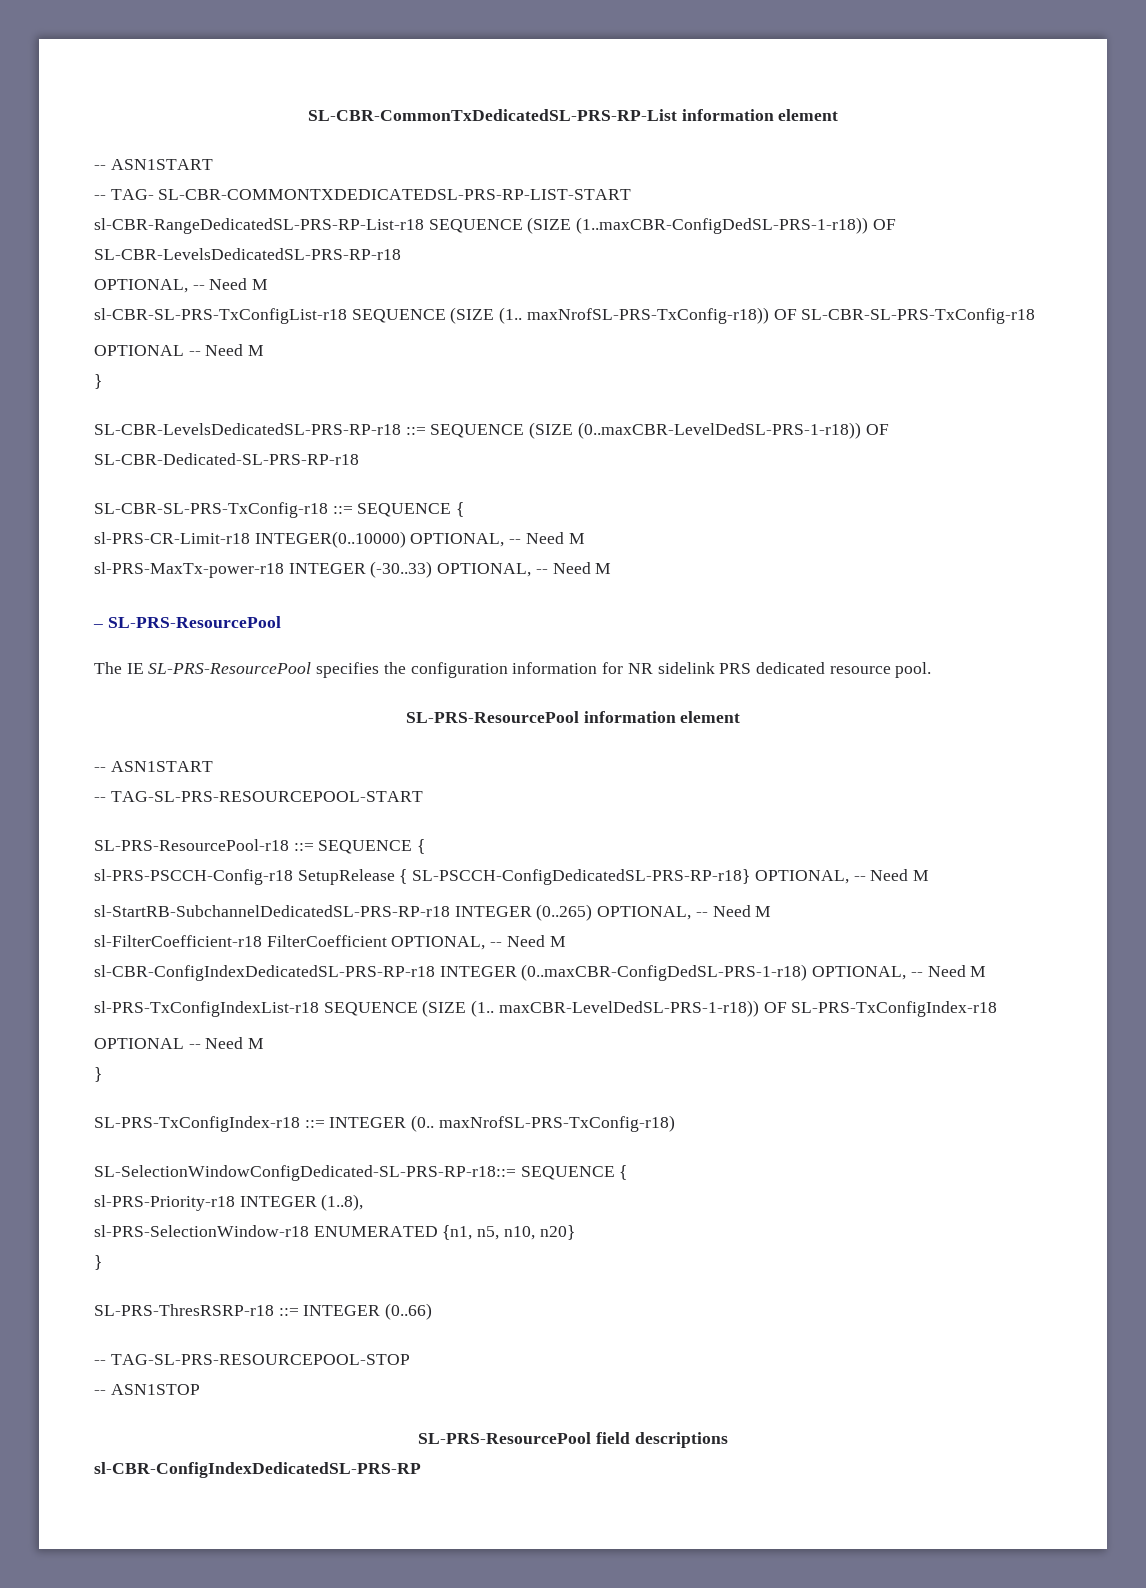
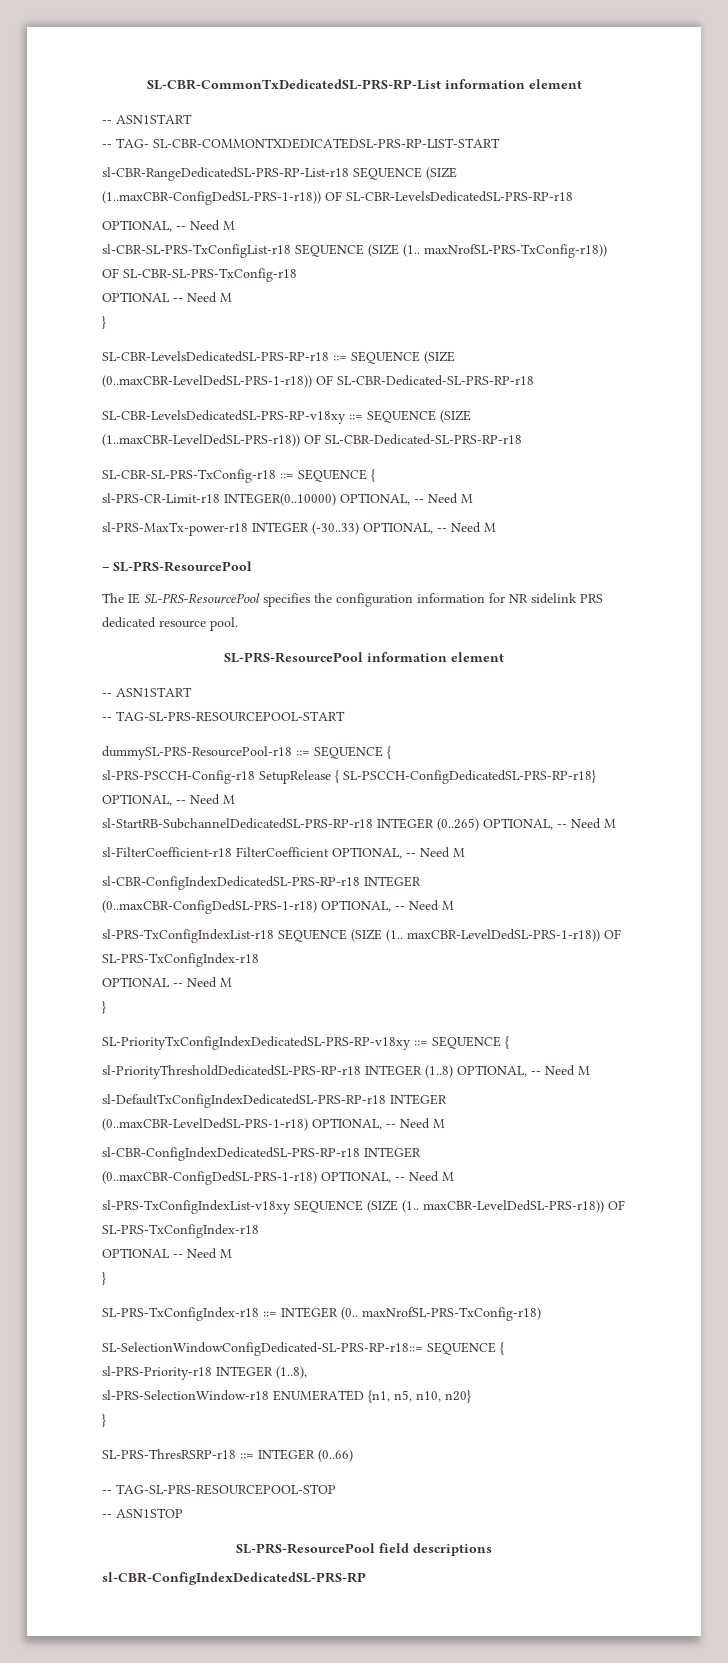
+ SL-CBR-LevelsDedicatedSL-PRS-RP-v18xy ::= SEQUENCE (SIZE (1..maxCBR-LevelDedSL-PRS-r18)) OF SL-CBR-Dedicated-SL-PRS-RP-r18
- SL-PRS-ResourcePool-r18 ::= SEQUENCE {
+ dummySL-PRS-ResourcePool-r18 ::= SEQUENCE {
+ SL-PriorityTxConfigIndexDedicatedSL-PRS-RP-v18xy ::= SEQUENCE {
+ sl-PriorityThresholdDedicatedSL-PRS-RP-r18 INTEGER (1..8) OPTIONAL, -- Need M
+ sl-DefaultTxConfigIndexDedicatedSL-PRS-RP-r18 INTEGER (0..maxCBR-LevelDedSL-PRS-1-r18) OPTIONAL, -- Need M
+ sl-CBR-ConfigIndexDedicatedSL-PRS-RP-r18 INTEGER (0..maxCBR-ConfigDedSL-PRS-1-r18) OPTIONAL, -- Need M
+ sl-PRS-TxConfigIndexList-v18xy SEQUENCE (SIZE (1.. maxCBR-LevelDedSL-PRS-r18)) OF SL-PRS-TxConfigIndex-r18
+ OPTIONAL -- Need M
+ }

